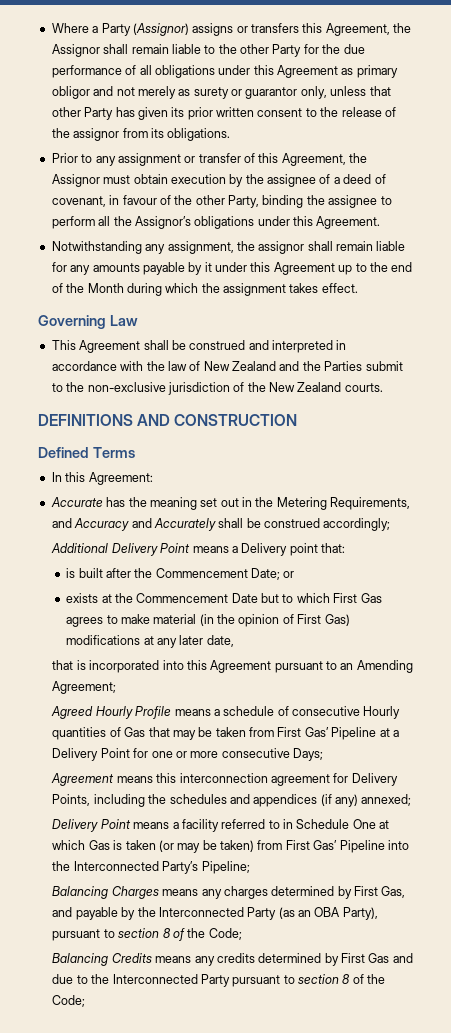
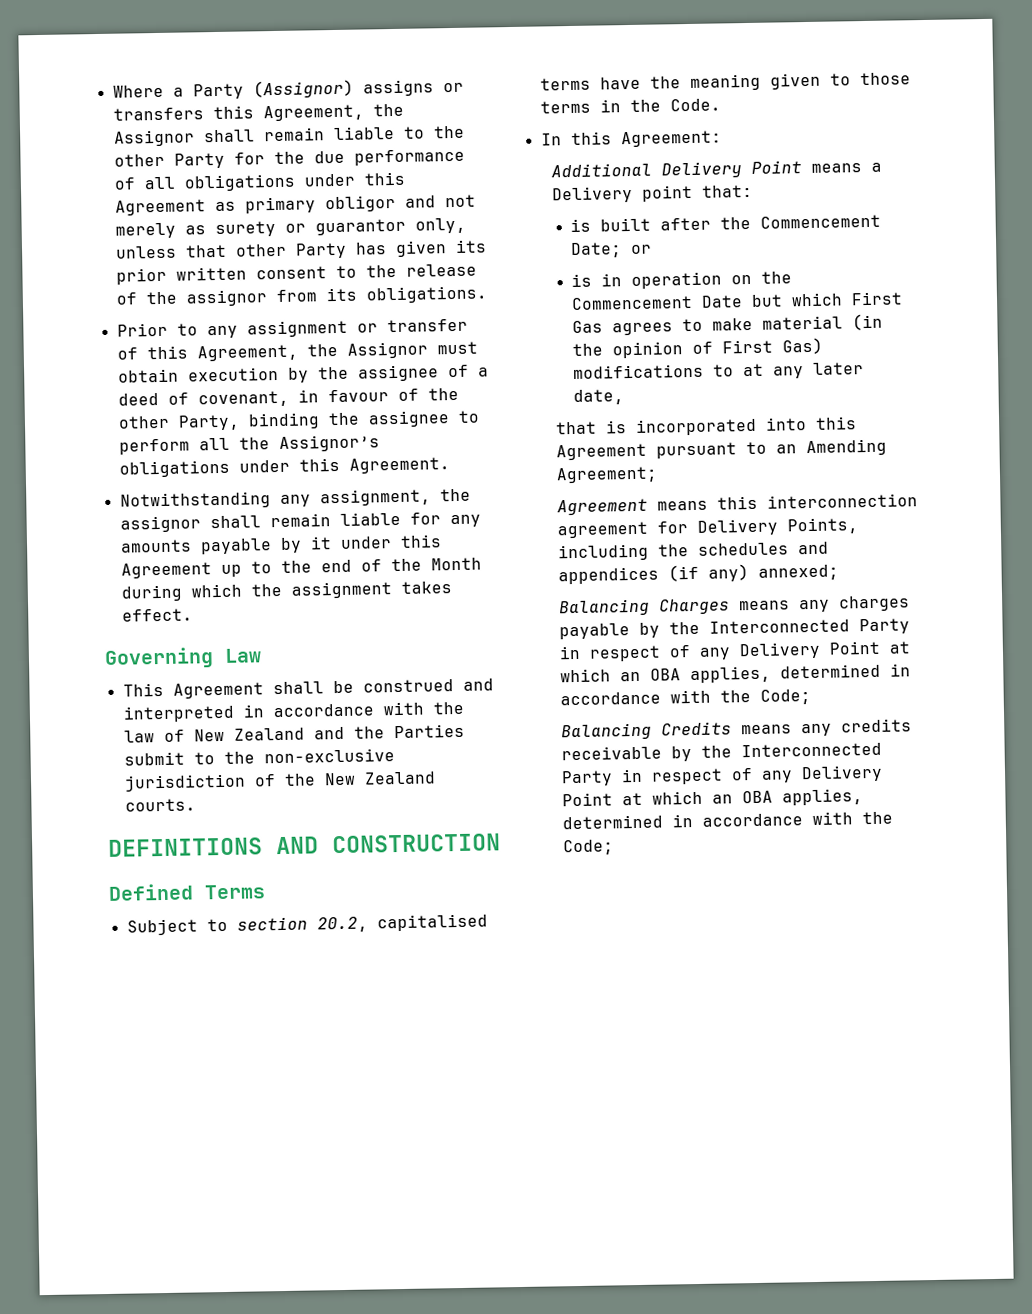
+ Subject to section 20.2, capitalised terms have the meaning given to those terms in the Code.
  In this Agreement:
- Accurate has the meaning set out in the Metering Requirements, and Accuracy and Accurately shall be construed accordingly;
- exists at the Commencement Date but to which First Gas agrees to make material (in the opinion of First Gas) modifications at any later date,
+ is in operation on the Commencement Date but which First Gas agrees to make material (in the opinion of First Gas) modifications to at any later date,
- Agreed Hourly Profile means a schedule of consecutive Hourly quantities of Gas that may be taken from First Gas’ Pipeline at a Delivery Point for one or more consecutive Days;
- Delivery Point means a facility referred to in Schedule One at which Gas is taken (or may be taken) from First Gas’ Pipeline into the Interconnected Party’s Pipeline;
- Balancing Charges means any charges determined by First Gas, and payable by the Interconnected Party (as an OBA Party), pursuant to section 8 of the Code;
+ Balancing Charges means any charges payable by the Interconnected Party in respect of any Delivery Point at which an OBA applies, determined in accordance with the Code;
- Balancing Credits means any credits determined by First Gas and due to the Interconnected Party pursuant to section 8 of the Code;
+ Balancing Credits means any credits receivable by the Interconnected Party in respect of any Delivery Point at which an OBA applies, determined in accordance with the Code;

